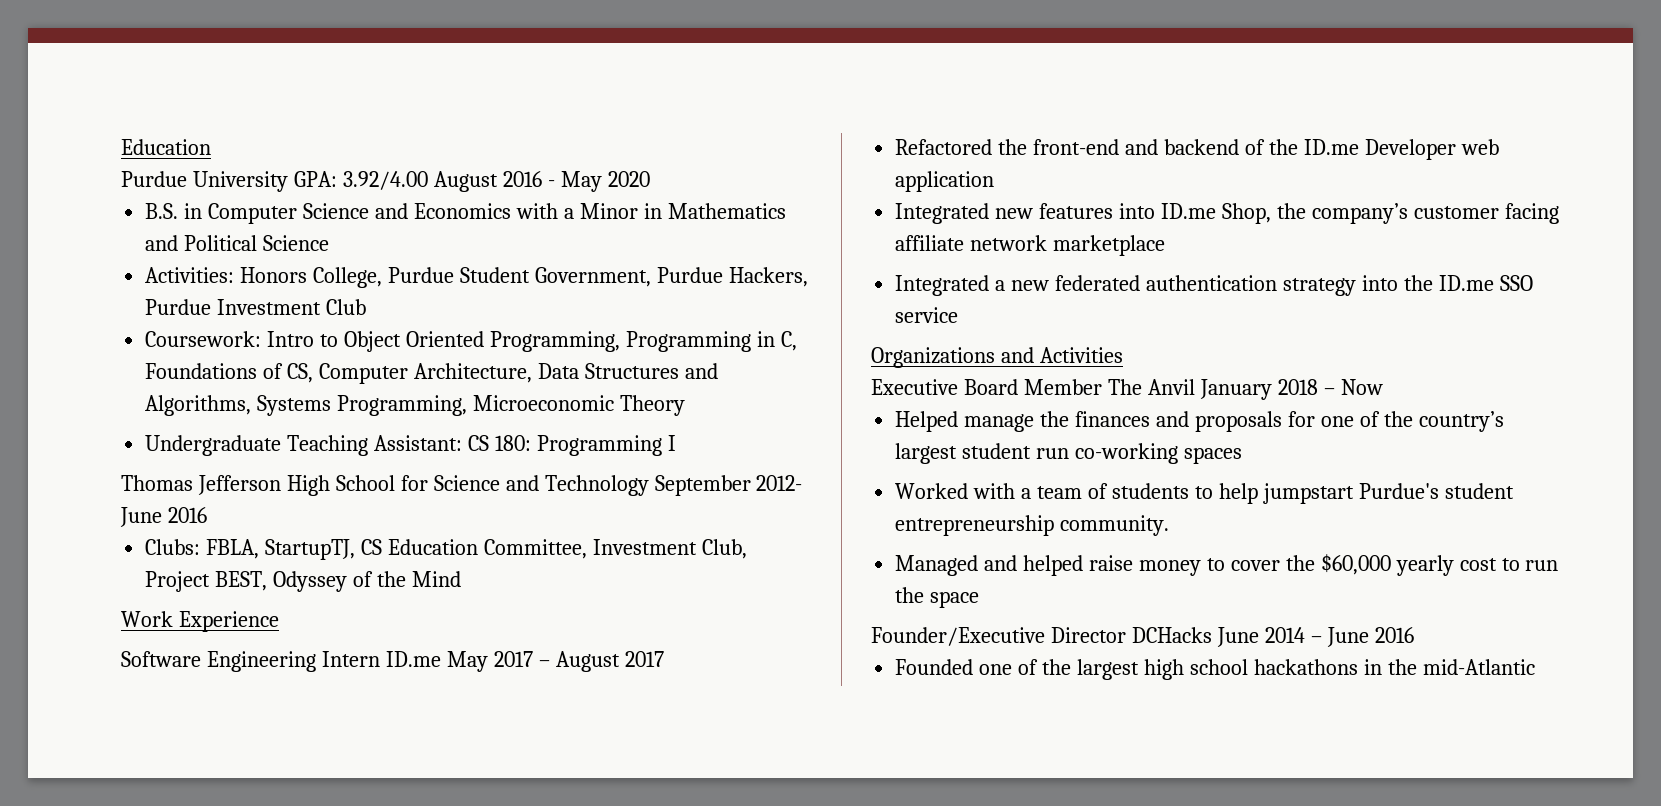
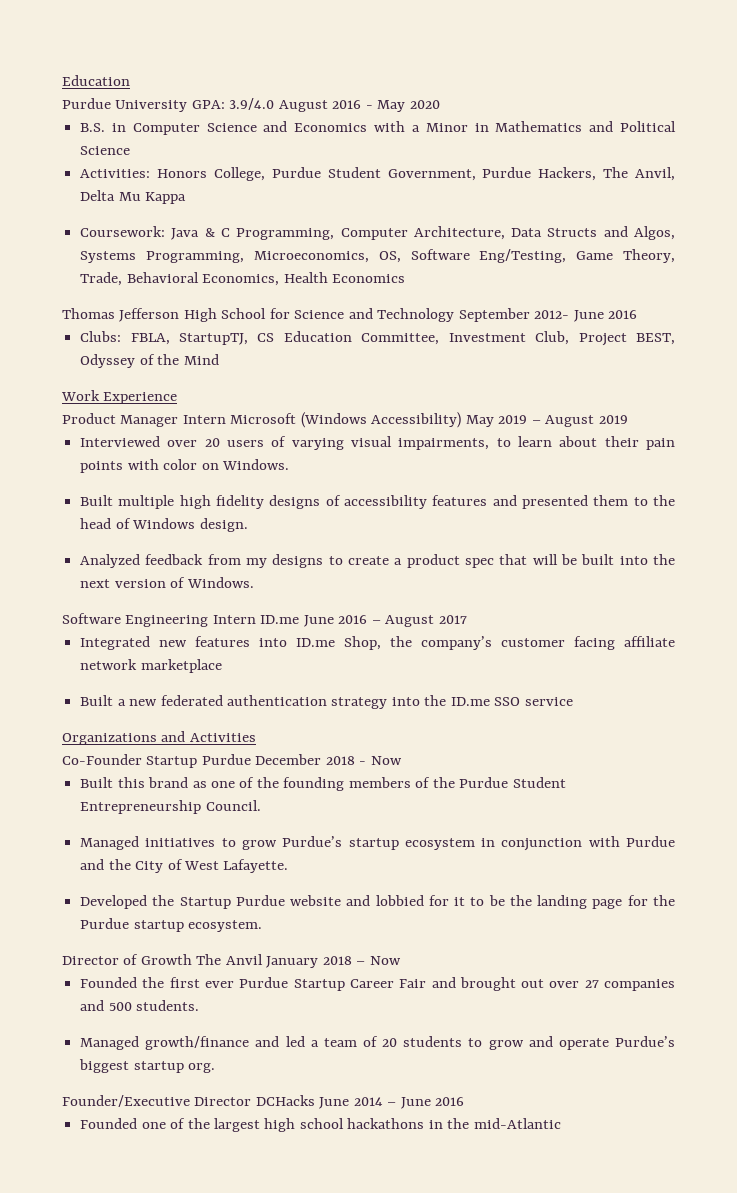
- Purdue University GPA: 3.92/4.00 August 2016 - May 2020
+ Purdue University GPA: 3.9/4.0 August 2016 - May 2020
- Activities: Honors College, Purdue Student Government, Purdue Hackers, Purdue Investment Club
- Coursework: Intro to Object Oriented Programming, Programming in C, Foundations of CS, Computer Architecture, Data Structures and Algorithms, Systems Programming, Microeconomic Theory
- Undergraduate Teaching Assistant: CS 180: Programming I
+ Activities: Honors College, Purdue Student Government, Purdue Hackers, The Anvil, Delta Mu Kappa
+ Coursework: Java & C Programming, Computer Architecture, Data Structs and Algos, Systems Programming, Microeconomics, OS, Software Eng/Testing, Game Theory, Trade, Behavioral Economics, Health Economics
+ Product Manager Intern Microsoft (Windows Accessibility) May 2019 – August 2019
+ Interviewed over 20 users of varying visual impairments, to learn about their pain points with color on Windows.
+ Built multiple high fidelity designs of accessibility features and presented them to the head of Windows design.
+ Analyzed feedback from my designs to create a product spec that will be built into the next version of Windows.
- Software Engineering Intern ID.me May 2017 – August 2017
+ Software Engineering Intern ID.me June 2016 – August 2017
- Refactored the front-end and backend of the ID.me Developer web application
- Integrated a new federated authentication strategy into the ID.me SSO service
+ Built a new federated authentication strategy into the ID.me SSO service
- Executive Board Member The Anvil January 2018 – Now
+ Co-Founder Startup Purdue December 2018 - Now
+ Built this brand as one of the founding members of the Purdue Student Entrepreneurship Council.
+ Managed initiatives to grow Purdue’s startup ecosystem in conjunction with Purdue and the City of West Lafayette.
+ Developed the Startup Purdue website and lobbied for it to be the landing page for the Purdue startup ecosystem.
+ Director of Growth The Anvil January 2018 – Now
- Helped manage the finances and proposals for one of the country’s largest student run co-working spaces
- Worked with a team of students to help jumpstart Purdue's student entrepreneurship community.
- Managed and helped raise money to cover the $60,000 yearly cost to run the space
+ Founded the first ever Purdue Startup Career Fair and brought out over 27 companies and 500 students.
+ Managed growth/finance and led a team of 20 students to grow and operate Purdue’s biggest startup org.

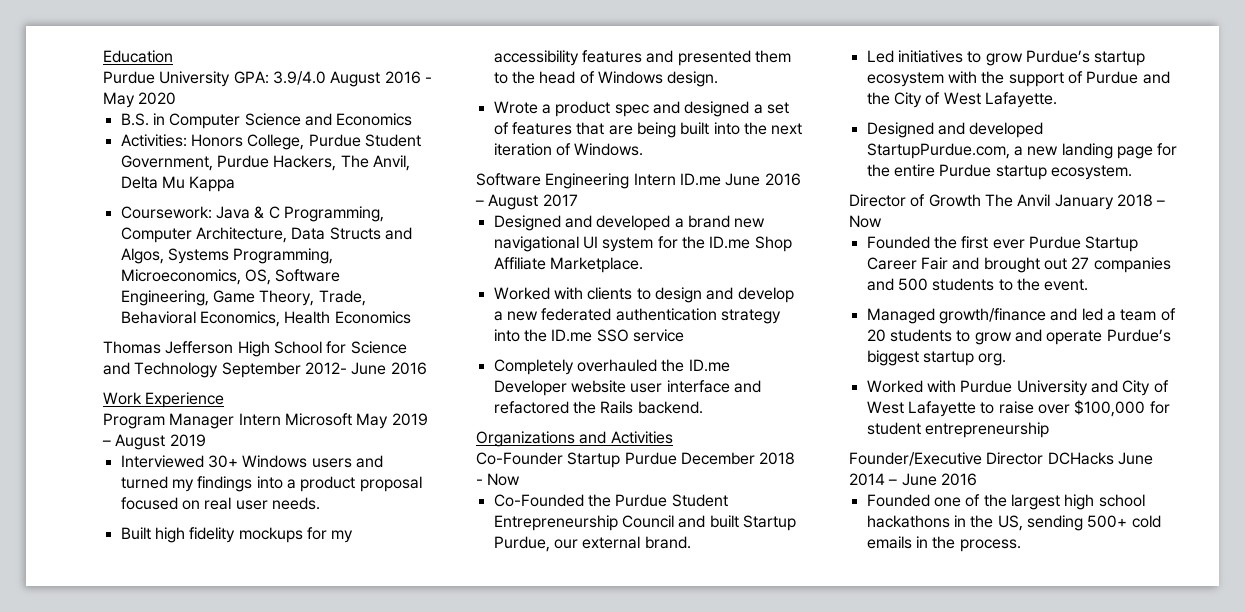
- B.S. in Computer Science and Economics with a Minor in Mathematics and Political Science
+ B.S. in Computer Science and Economics
- Coursework: Java & C Programming, Computer Architecture, Data Structs and Algos, Systems Programming, Microeconomics, OS, Software Eng/Testing, Game Theory, Trade, Behavioral Economics, Health Economics
+ Coursework: Java & C Programming, Computer Architecture, Data Structs and Algos, Systems Programming, Microeconomics, OS, Software Engineering, Game Theory, Trade, Behavioral Economics, Health Economics
- Clubs: FBLA, StartupTJ, CS Education Committee, Investment Club, Project BEST, Odyssey of the Mind
- Product Manager Intern Microsoft (Windows Accessibility) May 2019 – August 2019
+ Program Manager Intern Microsoft May 2019 – August 2019
- Interviewed over 20 users of varying visual impairments, to learn about their pain points with color on Windows.
- Built multiple high fidelity designs of accessibility features and presented them to the head of Windows design.
+ Interviewed 30+ Windows users and turned my findings into a product proposal focused on real user needs.
+ Built high fidelity mockups for my accessibility features and presented them to the head of Windows design.
- Analyzed feedback from my designs to create a product spec that will be built into the next version of Windows.
+ Wrote a product spec and designed a set of features that are being built into the next iteration of Windows.
- Integrated new features into ID.me Shop, the company’s customer facing affiliate network marketplace
- Built a new federated authentication strategy into the ID.me SSO service
+ Designed and developed a brand new navigational UI system for the ID.me Shop Affiliate Marketplace.
+ Worked with clients to design and develop a new federated authentication strategy into the ID.me SSO service
+ Completely overhauled the ID.me Developer website user interface and refactored the Rails backend.
- Built this brand as one of the founding members of the Purdue Student Entrepreneurship Council.
- Managed initiatives to grow Purdue’s startup ecosystem in conjunction with Purdue and the City of West Lafayette.
+ Co-Founded the Purdue Student Entrepreneurship Council and built Startup Purdue, our external brand.
+ Led initiatives to grow Purdue’s startup ecosystem with the support of Purdue and the City of West Lafayette.
- Developed the Startup Purdue website and lobbied for it to be the landing page for the Purdue startup ecosystem.
+ Designed and developed StartupPurdue.com, a new landing page for the entire Purdue startup ecosystem.
- Founded the first ever Purdue Startup Career Fair and brought out over 27 companies and 500 students.
+ Founded the first ever Purdue Startup Career Fair and brought out 27 companies and 500 students to the event.
+ Worked with Purdue University and City of West Lafayette to raise over $100,000 for student entrepreneurship
- Founded one of the largest high school hackathons in the mid-Atlantic
+ Founded one of the largest high school hackathons in the US, sending 500+ cold emails in the process.

